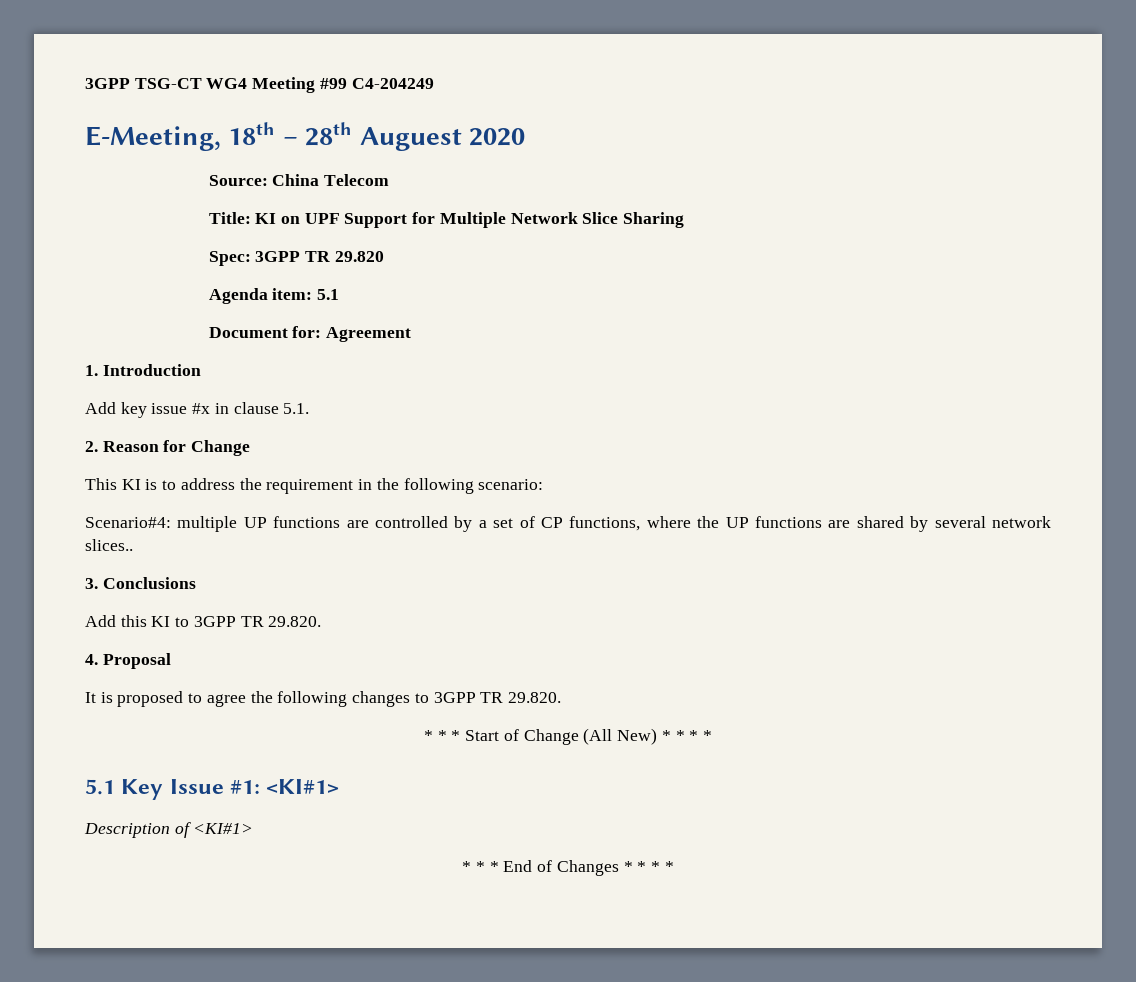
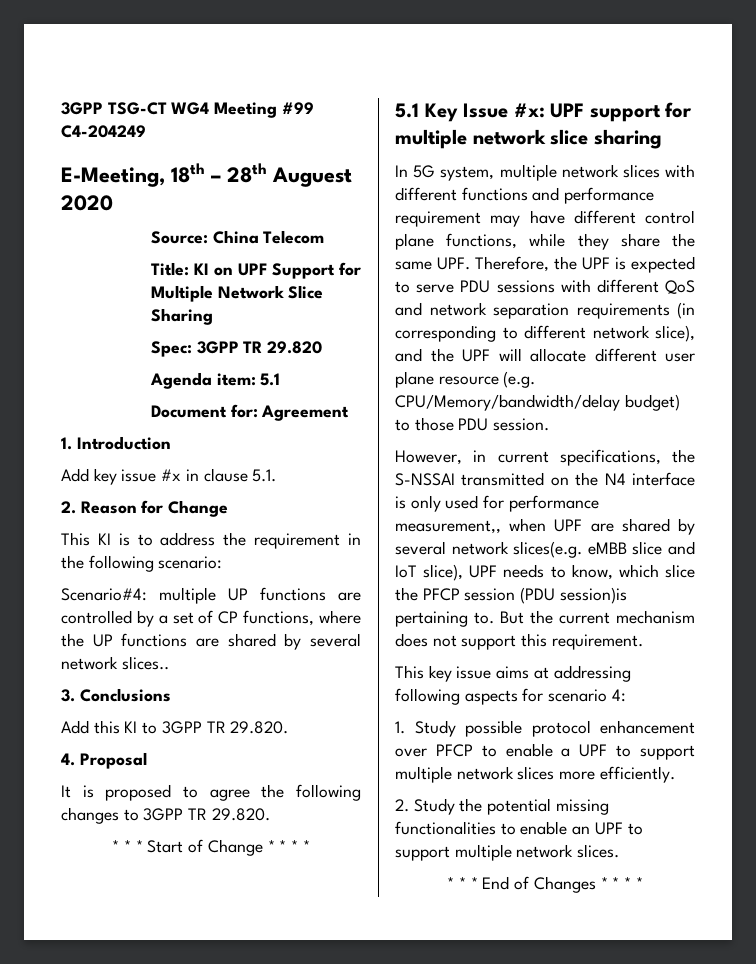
- * * * Start of Change (All New) * * * *
+ * * * Start of Change * * * *
- 5.1 Key Issue #1: <KI#1>
- Description of <KI#1>
+ 5.1 Key Issue #x: UPF support for multiple network slice sharing
+ In 5G system, multiple network slices with different functions and performance requirement may have different control plane functions, while they share the same UPF. Therefore, the UPF is expected to serve PDU sessions with different QoS and network separation requirements (in corresponding to different network slice), and the UPF will allocate different user plane resource (e.g. CPU/Memory/bandwidth/delay budget) to those PDU session.
+ However, in current specifications, the S-NSSAI transmitted on the N4 interface is only used for performance measurement,, when UPF are shared by several network slices(e.g. eMBB slice and IoT slice), UPF needs to know, which slice the PFCP session (PDU session)is pertaining to. But the current mechanism does not support this requirement.
+ This key issue aims at addressing following aspects for scenario 4:
+ 1. Study possible protocol enhancement over PFCP to enable a UPF to support multiple network slices more efficiently.
+ 2. Study the potential missing functionalities to enable an UPF to support multiple network slices.

